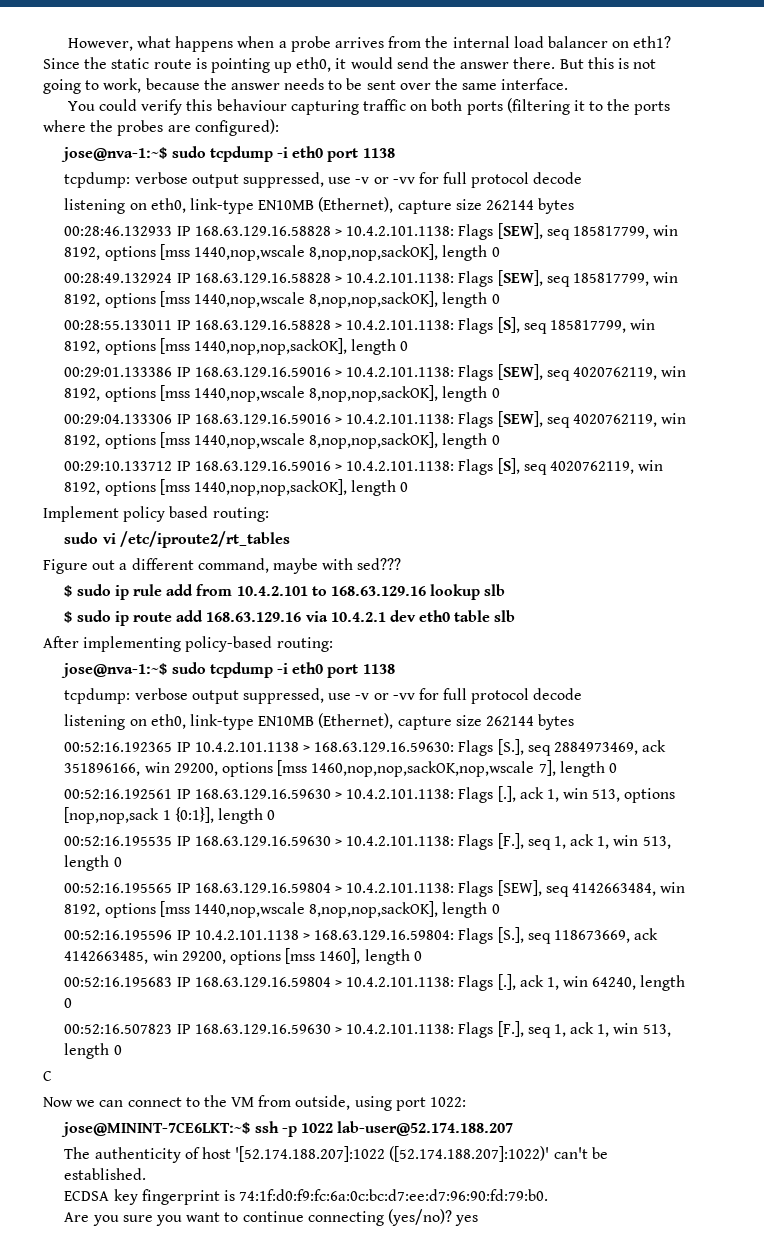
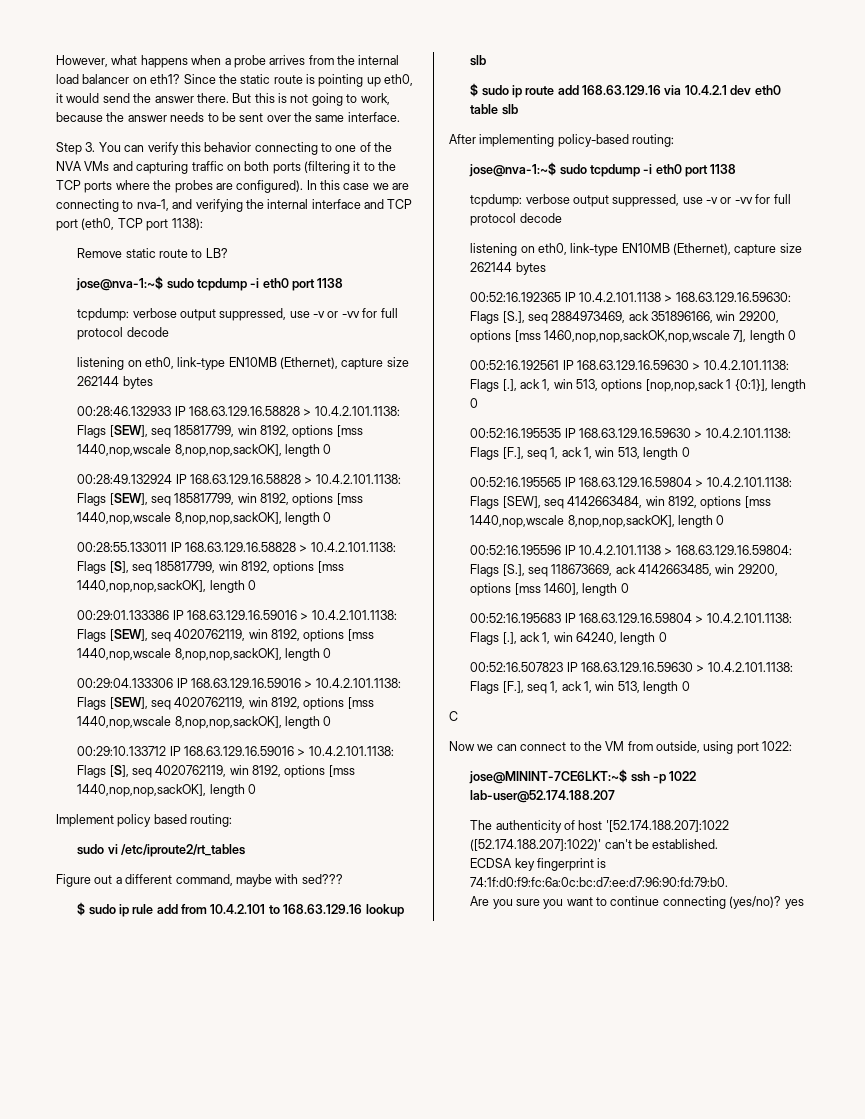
- You could verify this behaviour capturing traffic on both ports (filtering it to the ports where the probes are configured):
+ Step 3. You can verify this behavior connecting to one of the NVA VMs and capturing traffic on both ports (filtering it to the TCP ports where the probes are configured). In this case we are connecting to nva-1, and verifying the internal interface and TCP port (eth0, TCP port 1138):
+ Remove static route to LB?

